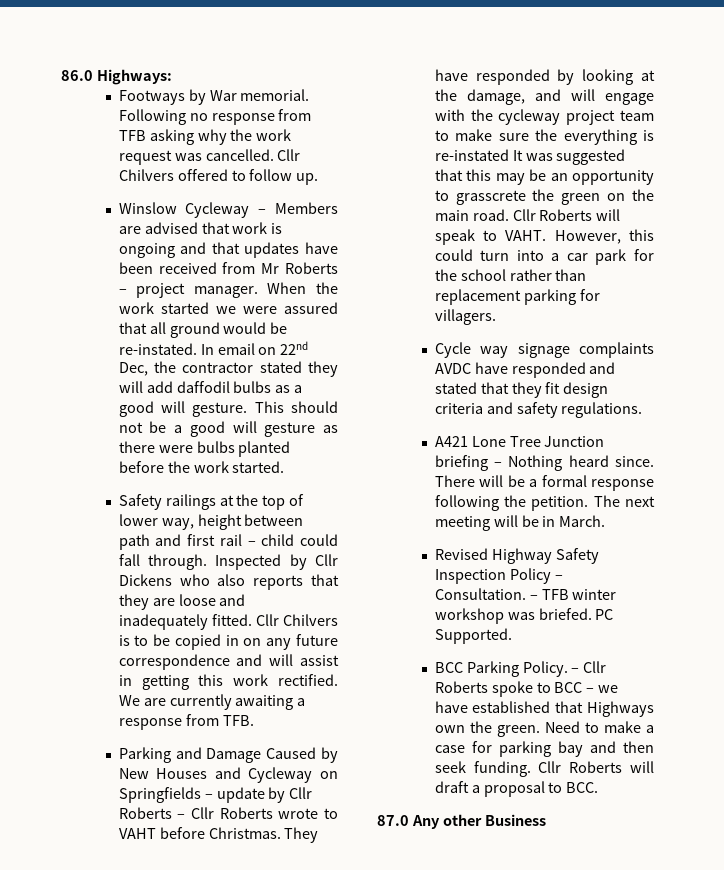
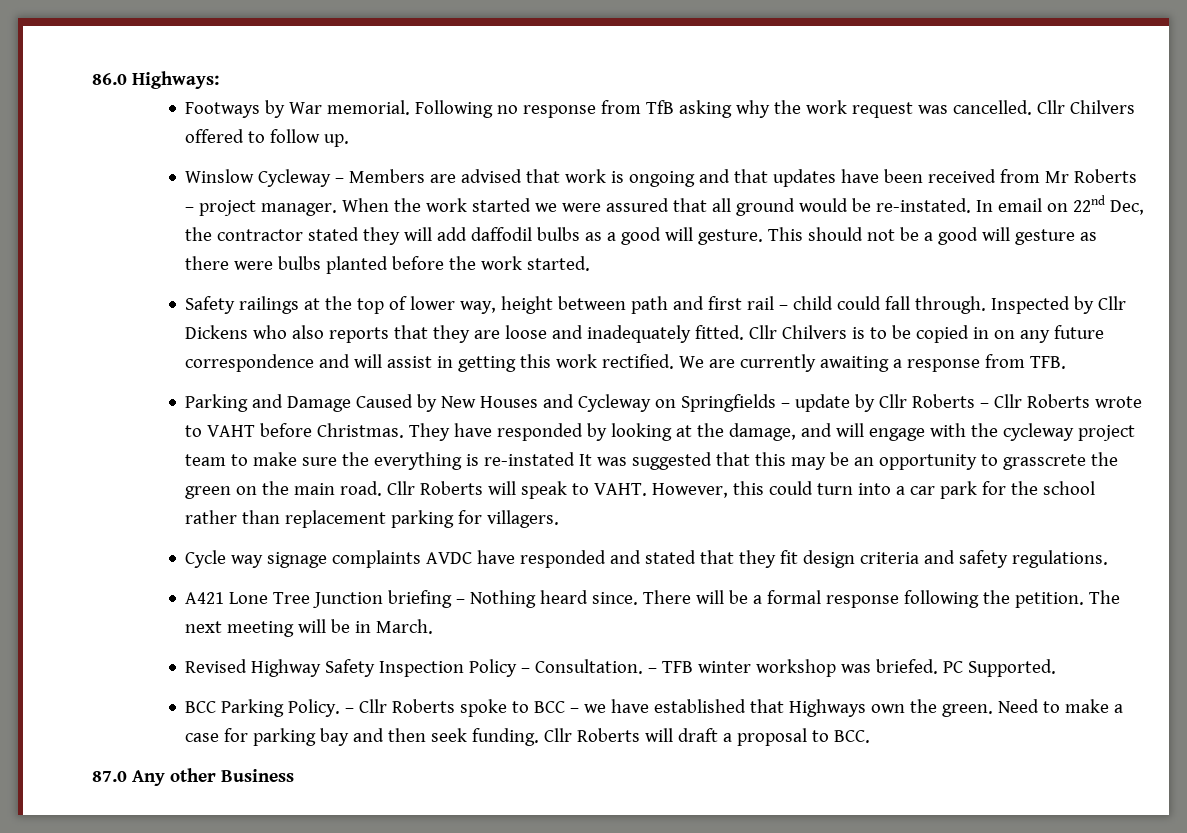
- Following no response from TFB asking why the work request was cancelled.
+ Following no response from TfB asking why the work request was cancelled.

